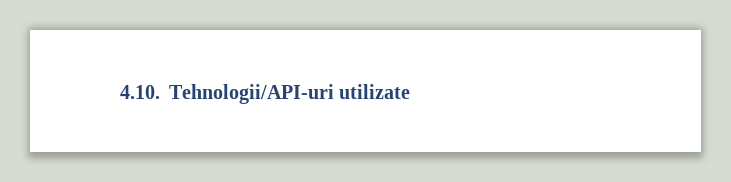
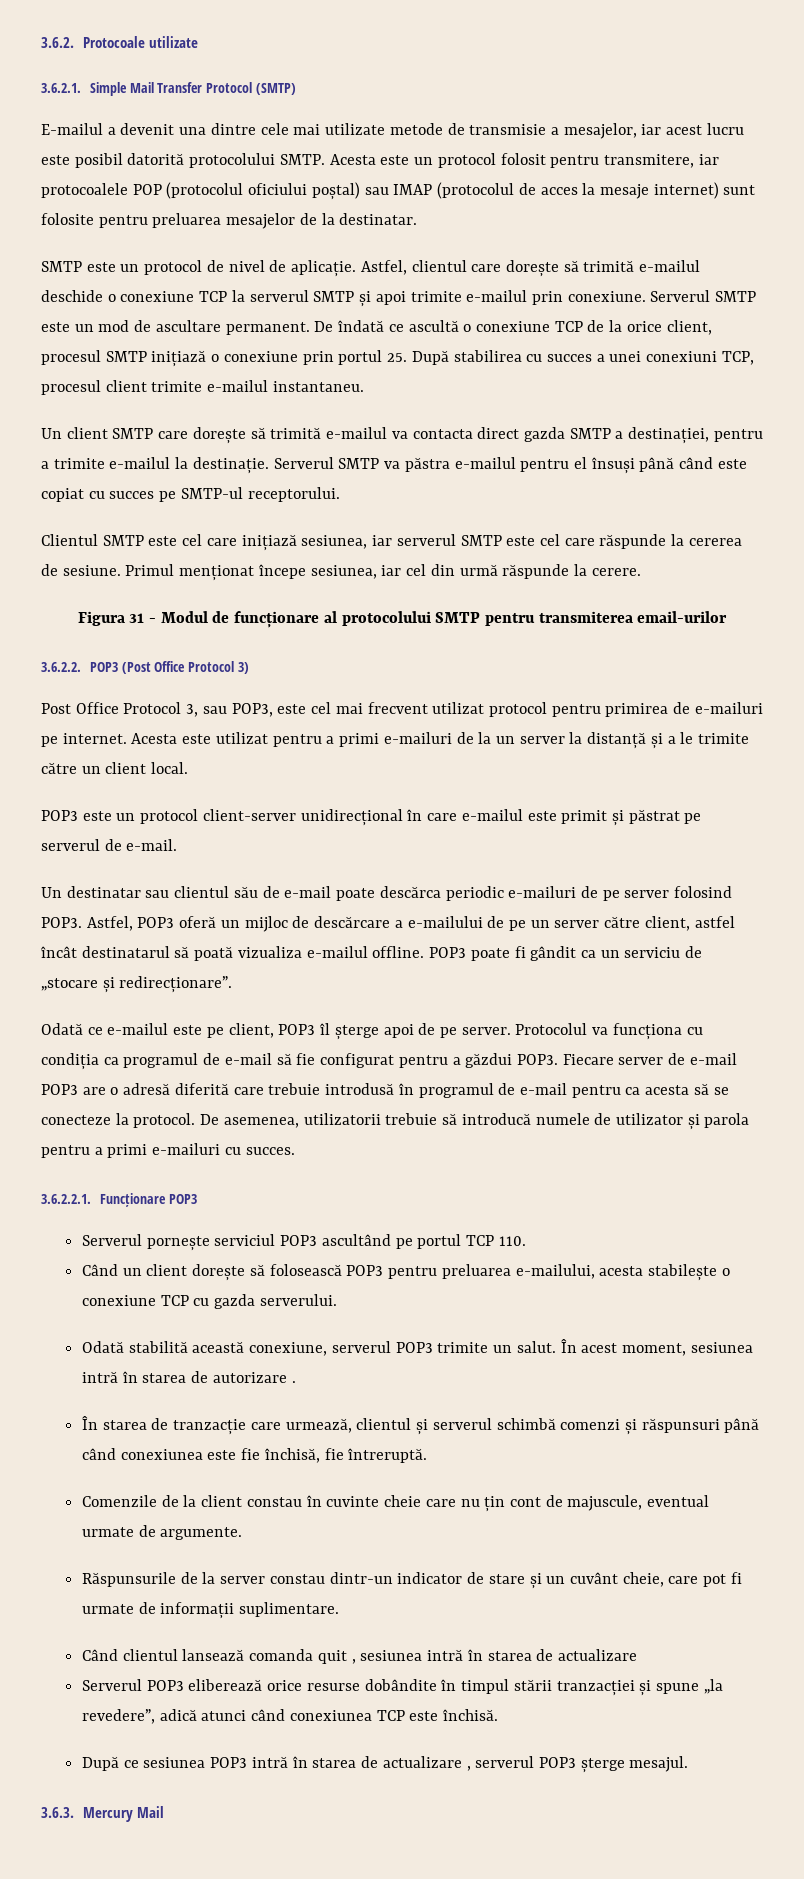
- 4.10. Tehnologii/API-uri utilizate
+ 3.6.2. Protocoale utilizate
+ 3.6.2.1. Simple Mail Transfer Protocol (SMTP)
+ E-mailul a devenit una dintre cele mai utilizate metode de transmisie a mesajelor, iar acest lucru este posibil datorită protocolului SMTP. Acesta este un protocol folosit pentru transmitere, iar protocoalele POP (protocolul oficiului poștal) sau IMAP (protocolul de acces la mesaje internet) sunt folosite pentru preluarea mesajelor de la destinatar.
+ SMTP este un protocol de nivel de aplicație. Astfel, clientul care dorește să trimită e-mailul deschide o conexiune TCP la serverul SMTP și apoi trimite e-mailul prin conexiune. Serverul SMTP este un mod de ascultare permanent. De îndată ce ascultă o conexiune TCP de la orice client, procesul SMTP inițiază o conexiune prin portul 25. După stabilirea cu succes a unei conexiuni TCP, procesul client trimite e-mailul instantaneu.
+ Un client SMTP care dorește să trimită e-mailul va contacta direct gazda SMTP a destinației, pentru a trimite e-mailul la destinație. Serverul SMTP va păstra e-mailul pentru el însuși până când este copiat cu succes pe SMTP-ul receptorului.
+ Clientul SMTP este cel care inițiază sesiunea, iar serverul SMTP este cel care răspunde la cererea de sesiune. Primul menționat începe sesiunea, iar cel din urmă răspunde la cerere.
+ Figura 31 - Modul de funcționare al protocolului SMTP pentru transmiterea email-urilor
+ 3.6.2.2. POP3 (Post Office Protocol 3)
+ Post Office Protocol 3, sau POP3, este cel mai frecvent utilizat protocol pentru primirea de e-mailuri pe internet. Acesta este utilizat pentru a primi e-mailuri de la un server la distanță și a le trimite către un client local.
+ POP3 este un protocol client-server unidirecțional în care e-mailul este primit și păstrat pe serverul de e-mail.
+ Un destinatar sau clientul său de e-mail poate descărca periodic e-mailuri de pe server folosind POP3. Astfel, POP3 oferă un mijloc de descărcare a e-mailului de pe un server către client, astfel încât destinatarul să poată vizualiza e-mailul offline. POP3 poate fi gândit ca un serviciu de „stocare și redirecționare”.
+ Odată ce e-mailul este pe client, POP3 îl șterge apoi de pe server. Protocolul va funcționa cu condiția ca programul de e-mail să fie configurat pentru a găzdui POP3. Fiecare server de e-mail POP3 are o adresă diferită care trebuie introdusă în programul de e-mail pentru ca acesta să se conecteze la protocol. De asemenea, utilizatorii trebuie să introducă numele de utilizator și parola pentru a primi e-mailuri cu succes.
+ 3.6.2.2.1. Funcționare POP3
+ Serverul pornește serviciul POP3 ascultând pe portul TCP 110.
+ Când un client dorește să folosească POP3 pentru preluarea e-mailului, acesta stabilește o conexiune TCP cu gazda serverului.
+ Odată stabilită această conexiune, serverul POP3 trimite un salut. În acest moment, sesiunea intră în starea de autorizare .
+ În starea de tranzacție care urmează, clientul și serverul schimbă comenzi și răspunsuri până când conexiunea este fie închisă, fie întreruptă.
+ Comenzile de la client constau în cuvinte cheie care nu țin cont de majuscule, eventual urmate de argumente.
+ Răspunsurile de la server constau dintr-un indicator de stare și un cuvânt cheie, care pot fi urmate de informații suplimentare.
+ Când clientul lansează comanda quit , sesiunea intră în starea de actualizare
+ Serverul POP3 eliberează orice resurse dobândite în timpul stării tranzacției și spune „la revedere”, adică atunci când conexiunea TCP este închisă.
+ După ce sesiunea POP3 intră în starea de actualizare , serverul POP3 șterge mesajul.
+ 3.6.3. Mercury Mail

